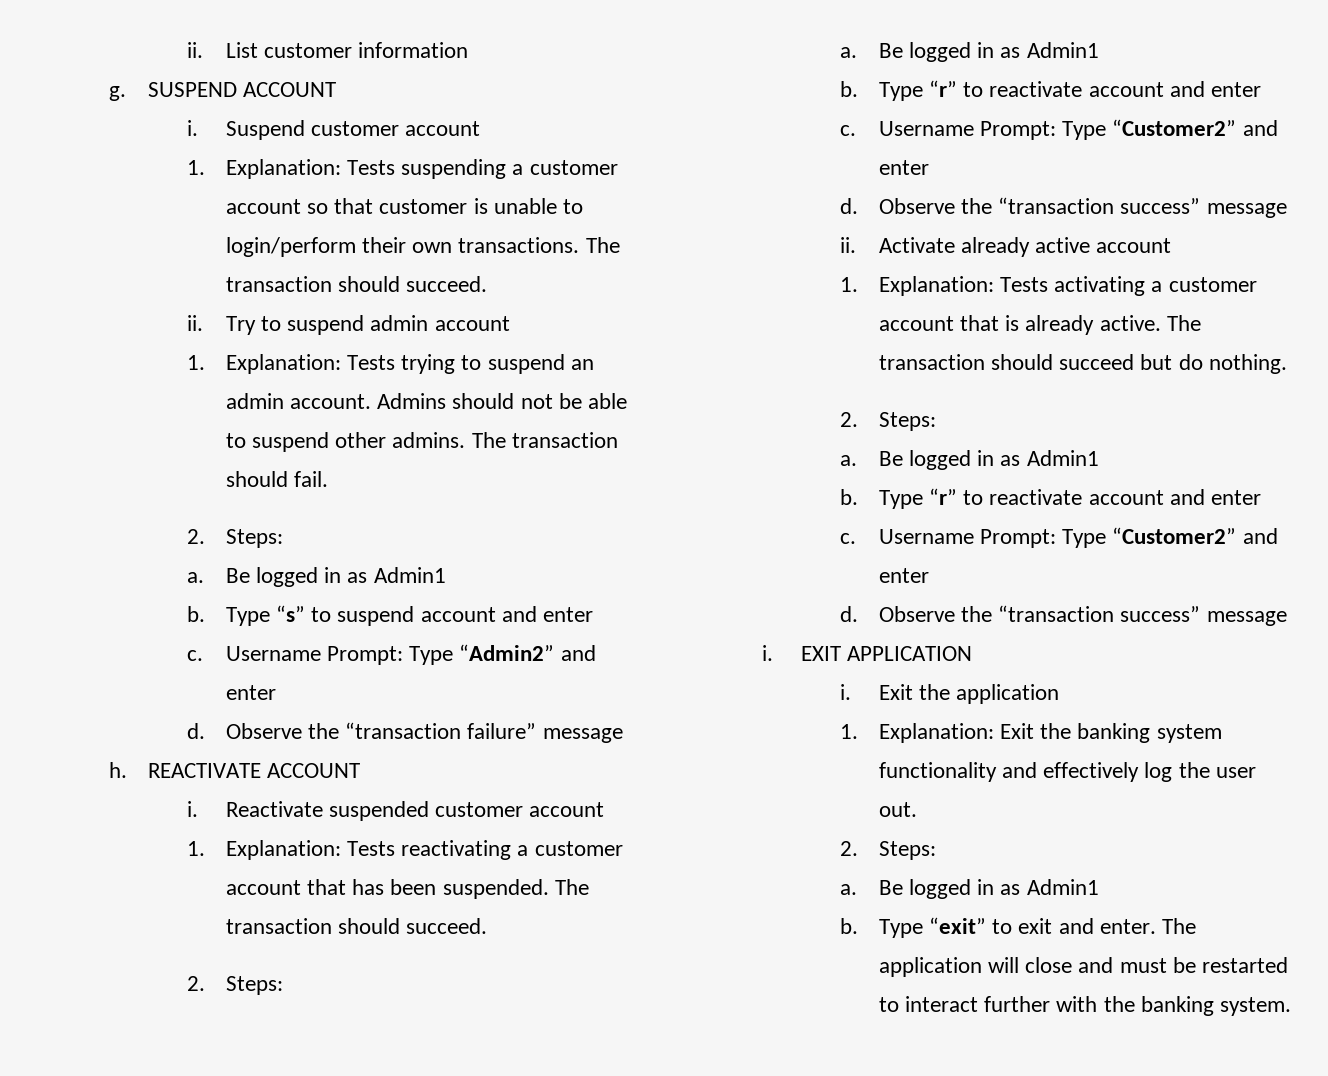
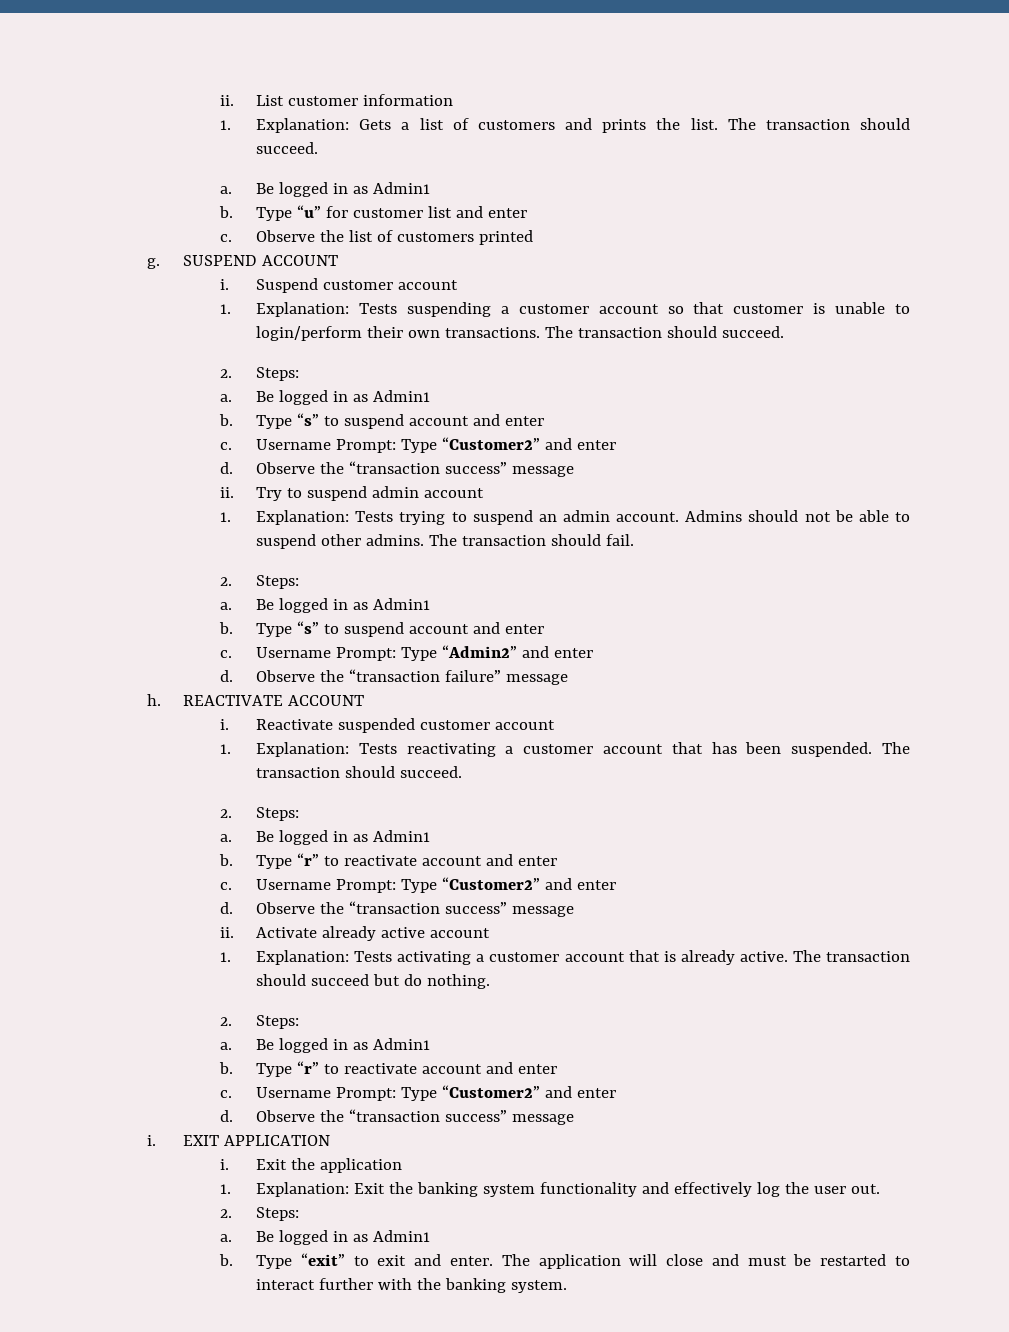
+ 1. Explanation: Gets a list of customers and prints the list. The transaction should succeed.
+ a. Be logged in as Admin1
+ b. Type “u” for customer list and enter
+ c. Observe the list of customers printed
  1. Explanation: Tests suspending a customer account so that customer is unable to login/perform their own transactions. The transaction should succeed.
+ 2. Steps:
+ a. Be logged in as Admin1
+ b. Type “s” to suspend account and enter
+ c. Username Prompt: Type “Customer2” and enter
+ d. Observe the “transaction success” message

